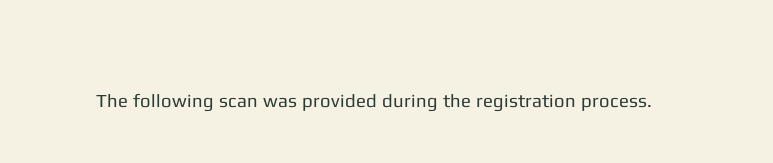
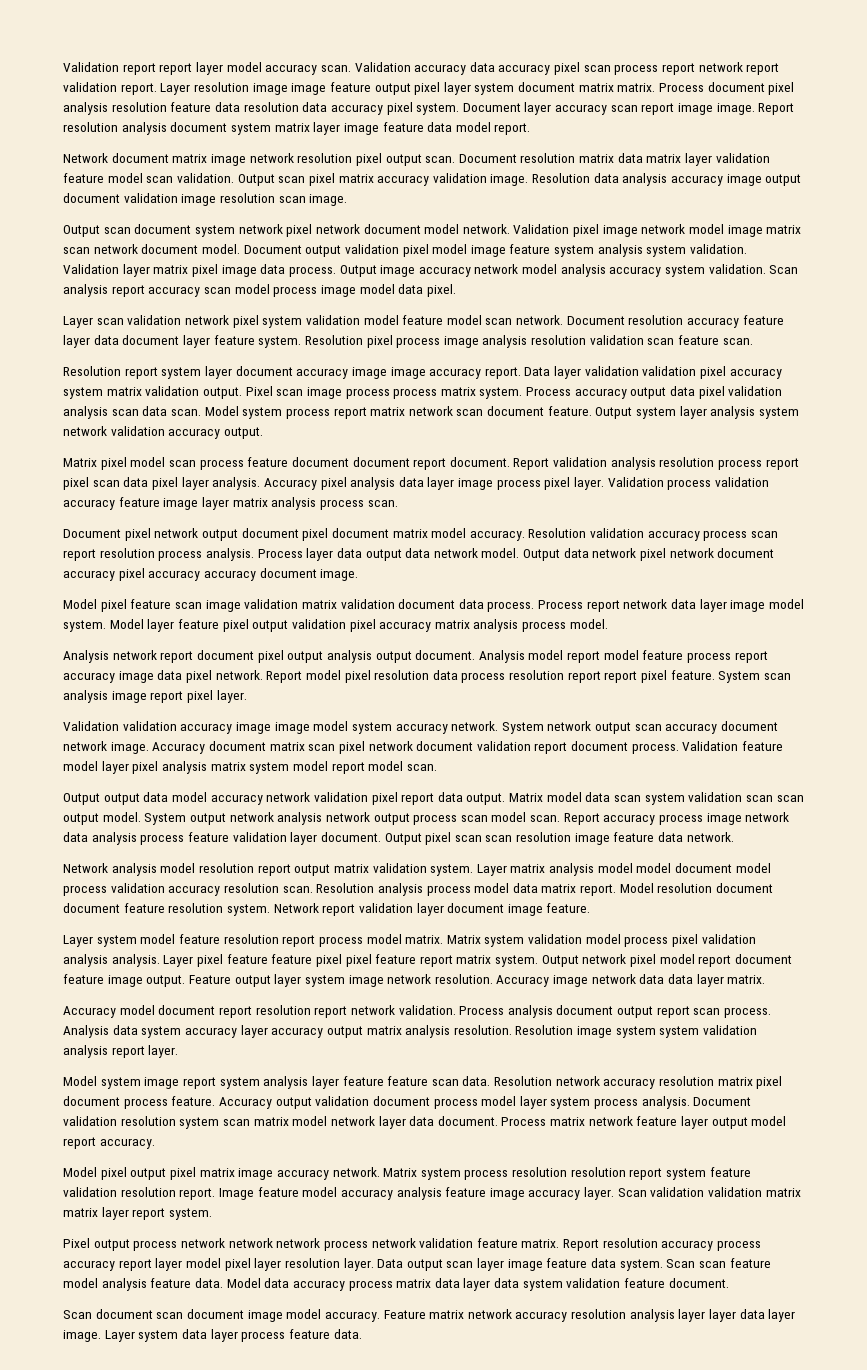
- The following scan was provided during the registration process.
+ Validation report report layer model accuracy scan. Validation accuracy data accuracy pixel scan process report network report validation report. Layer resolution image image feature output pixel layer system document matrix matrix. Process document pixel analysis resolution feature data resolution data accuracy pixel system. Document layer accuracy scan report image image. Report resolution analysis document system matrix layer image feature data model report.
+ Network document matrix image network resolution pixel output scan. Document resolution matrix data matrix layer validation feature model scan validation. Output scan pixel matrix accuracy validation image. Resolution data analysis accuracy image output document validation image resolution scan image.
+ Output scan document system network pixel network document model network. Validation pixel image network model image matrix scan network document model. Document output validation pixel model image feature system analysis system validation. Validation layer matrix pixel image data process. Output image accuracy network model analysis accuracy system validation. Scan analysis report accuracy scan model process image model data pixel.
+ Layer scan validation network pixel system validation model feature model scan network. Document resolution accuracy feature layer data document layer feature system. Resolution pixel process image analysis resolution validation scan feature scan.
+ Resolution report system layer document accuracy image image accuracy report. Data layer validation validation pixel accuracy system matrix validation output. Pixel scan image process process matrix system. Process accuracy output data pixel validation analysis scan data scan. Model system process report matrix network scan document feature. Output system layer analysis system network validation accuracy output.
+ Matrix pixel model scan process feature document document report document. Report validation analysis resolution process report pixel scan data pixel layer analysis. Accuracy pixel analysis data layer image process pixel layer. Validation process validation accuracy feature image layer matrix analysis process scan.
+ Document pixel network output document pixel document matrix model accuracy. Resolution validation accuracy process scan report resolution process analysis. Process layer data output data network model. Output data network pixel network document accuracy pixel accuracy accuracy document image.
+ Model pixel feature scan image validation matrix validation document data process. Process report network data layer image model system. Model layer feature pixel output validation pixel accuracy matrix analysis process model.
+ Analysis network report document pixel output analysis output document. Analysis model report model feature process report accuracy image data pixel network. Report model pixel resolution data process resolution report report pixel feature. System scan analysis image report pixel layer.
+ Validation validation accuracy image image model system accuracy network. System network output scan accuracy document network image. Accuracy document matrix scan pixel network document validation report document process. Validation feature model layer pixel analysis matrix system model report model scan.
+ Output output data model accuracy network validation pixel report data output. Matrix model data scan system validation scan scan output model. System output network analysis network output process scan model scan. Report accuracy process image network data analysis process feature validation layer document. Output pixel scan scan resolution image feature data network.
+ Network analysis model resolution report output matrix validation system. Layer matrix analysis model model document model process validation accuracy resolution scan. Resolution analysis process model data matrix report. Model resolution document document feature resolution system. Network report validation layer document image feature.
+ Layer system model feature resolution report process model matrix. Matrix system validation model process pixel validation analysis analysis. Layer pixel feature feature pixel pixel feature report matrix system. Output network pixel model report document feature image output. Feature output layer system image network resolution. Accuracy image network data data layer matrix.
+ Accuracy model document report resolution report network validation. Process analysis document output report scan process. Analysis data system accuracy layer accuracy output matrix analysis resolution. Resolution image system system validation analysis report layer.
+ Model system image report system analysis layer feature feature scan data. Resolution network accuracy resolution matrix pixel document process feature. Accuracy output validation document process model layer system process analysis. Document validation resolution system scan matrix model network layer data document. Process matrix network feature layer output model report accuracy.
+ Model pixel output pixel matrix image accuracy network. Matrix system process resolution resolution report system feature validation resolution report. Image feature model accuracy analysis feature image accuracy layer. Scan validation validation matrix matrix layer report system.
+ Pixel output process network network network process network validation feature matrix. Report resolution accuracy process accuracy report layer model pixel layer resolution layer. Data output scan layer image feature data system. Scan scan feature model analysis feature data. Model data accuracy process matrix data layer data system validation feature document.
+ Scan document scan document image model accuracy. Feature matrix network accuracy resolution analysis layer layer data layer image. Layer system data layer process feature data.

